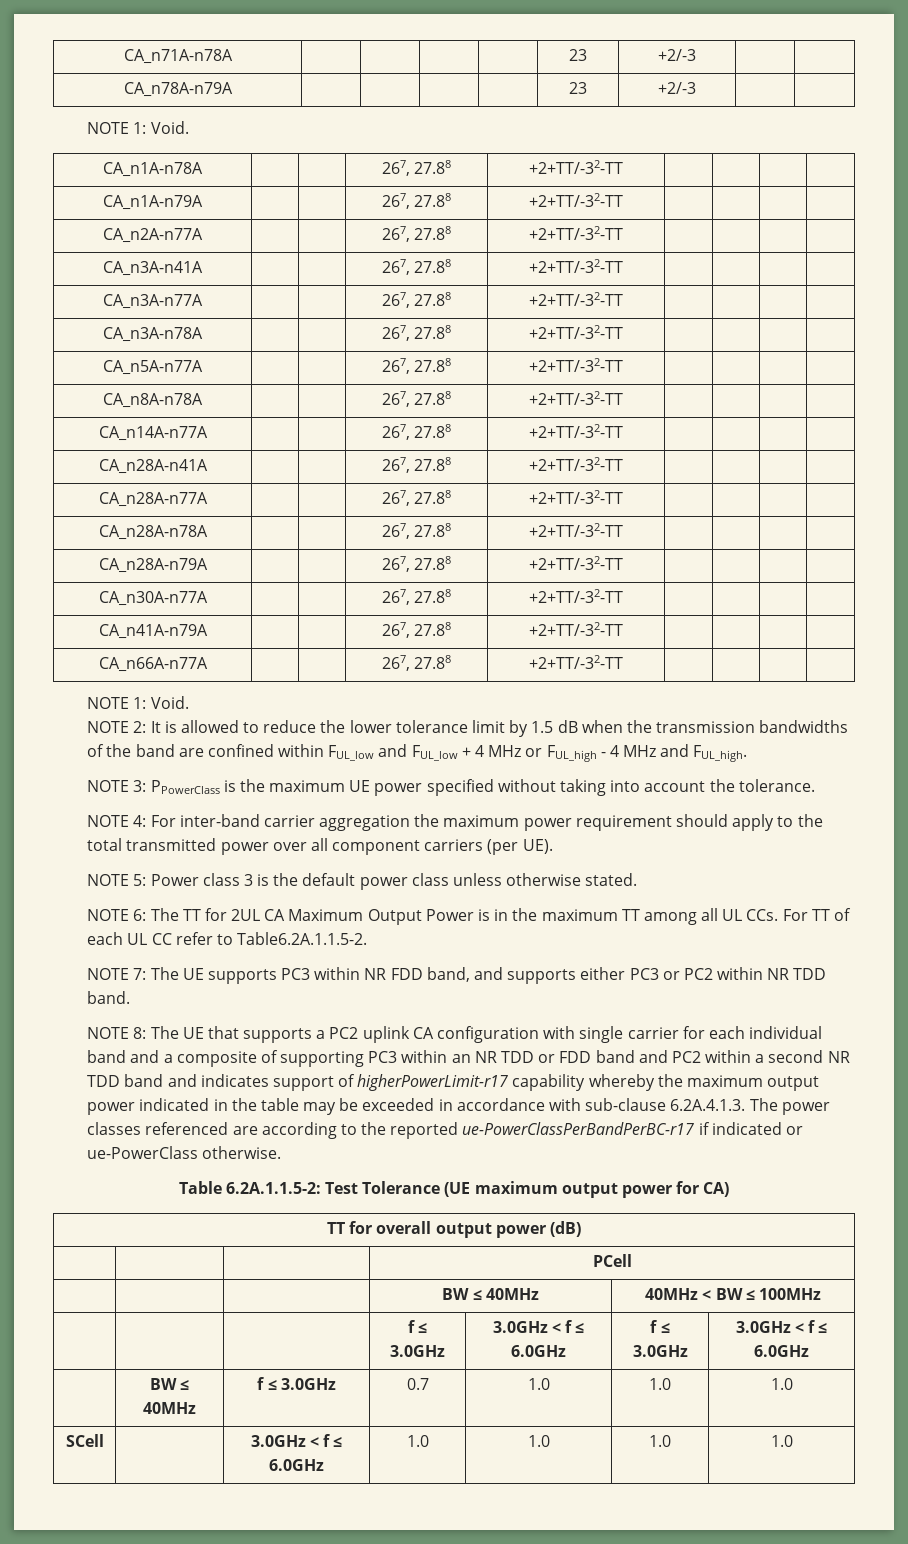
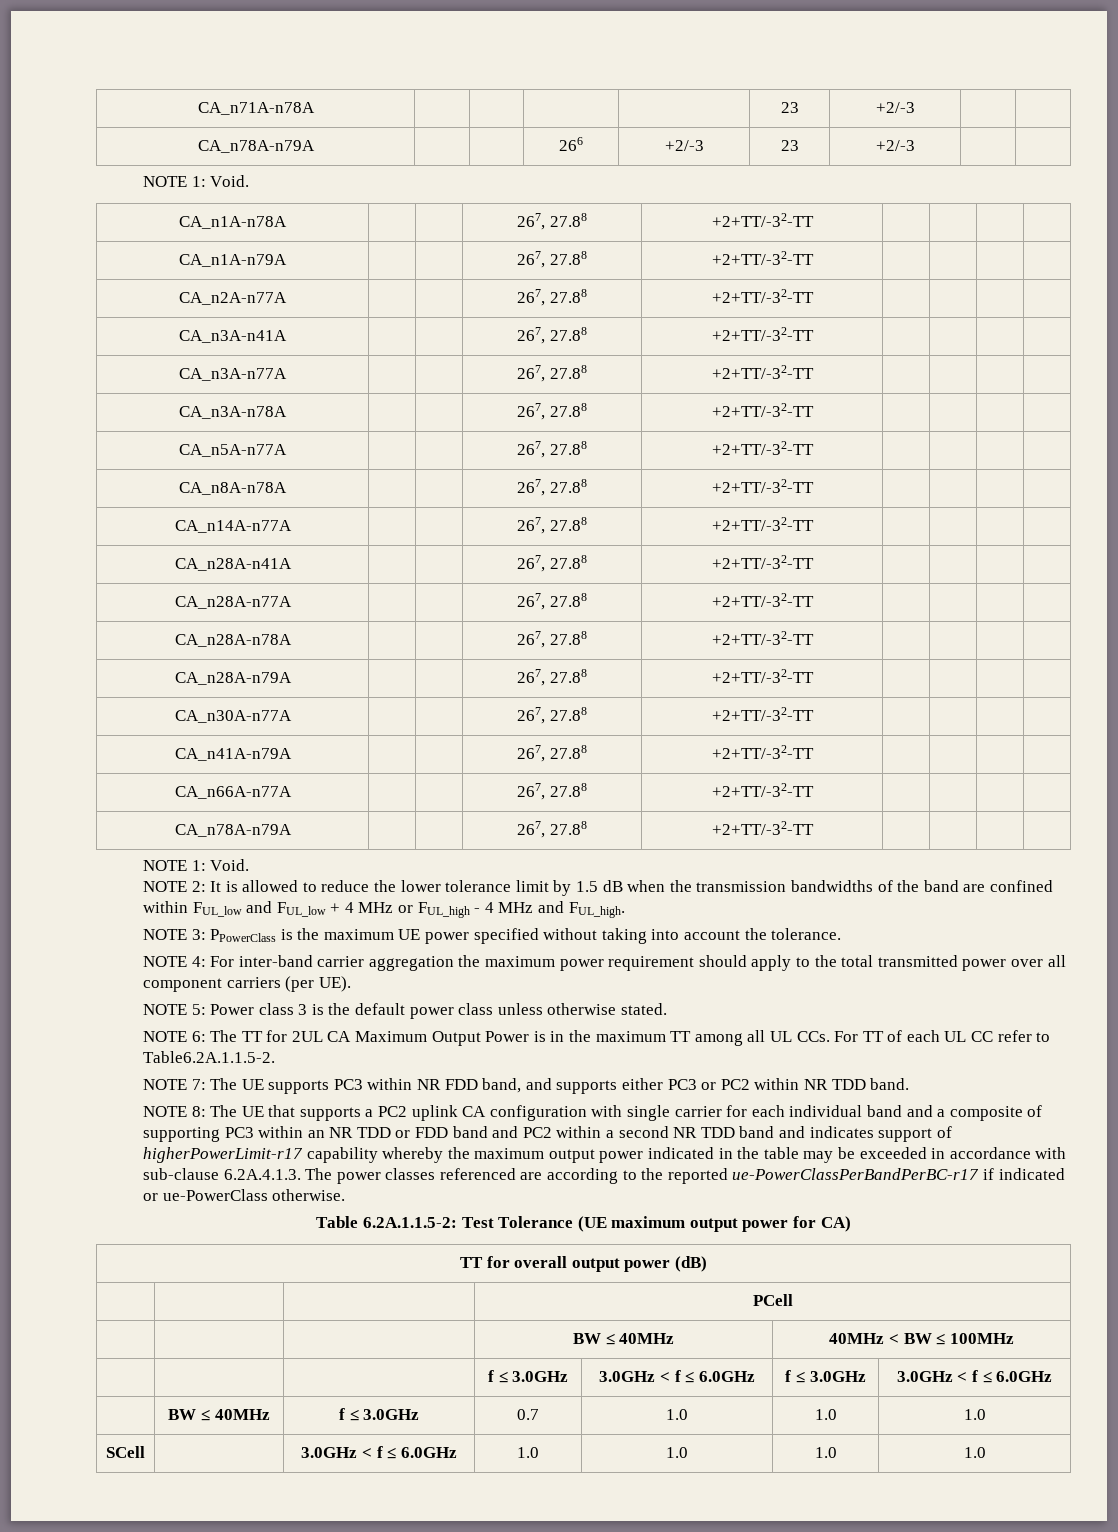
- CA_n78A-n79A | | | | | 23 | +2/-3 | |
+ CA_n78A-n79A | | | 266 | +2/-3 | 23 | +2/-3 | |
+ CA_n78A-n79A | | | 267, 27.88 | +2+TT/-32-TT | | | |

